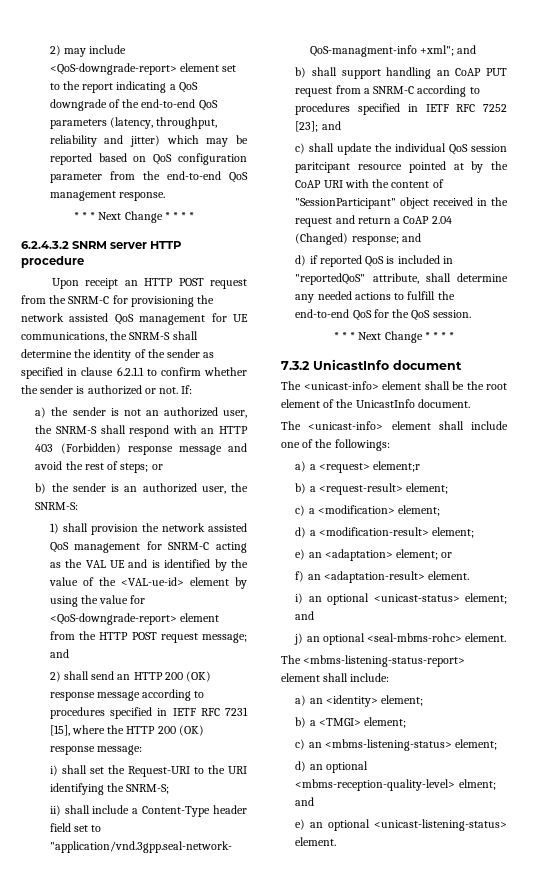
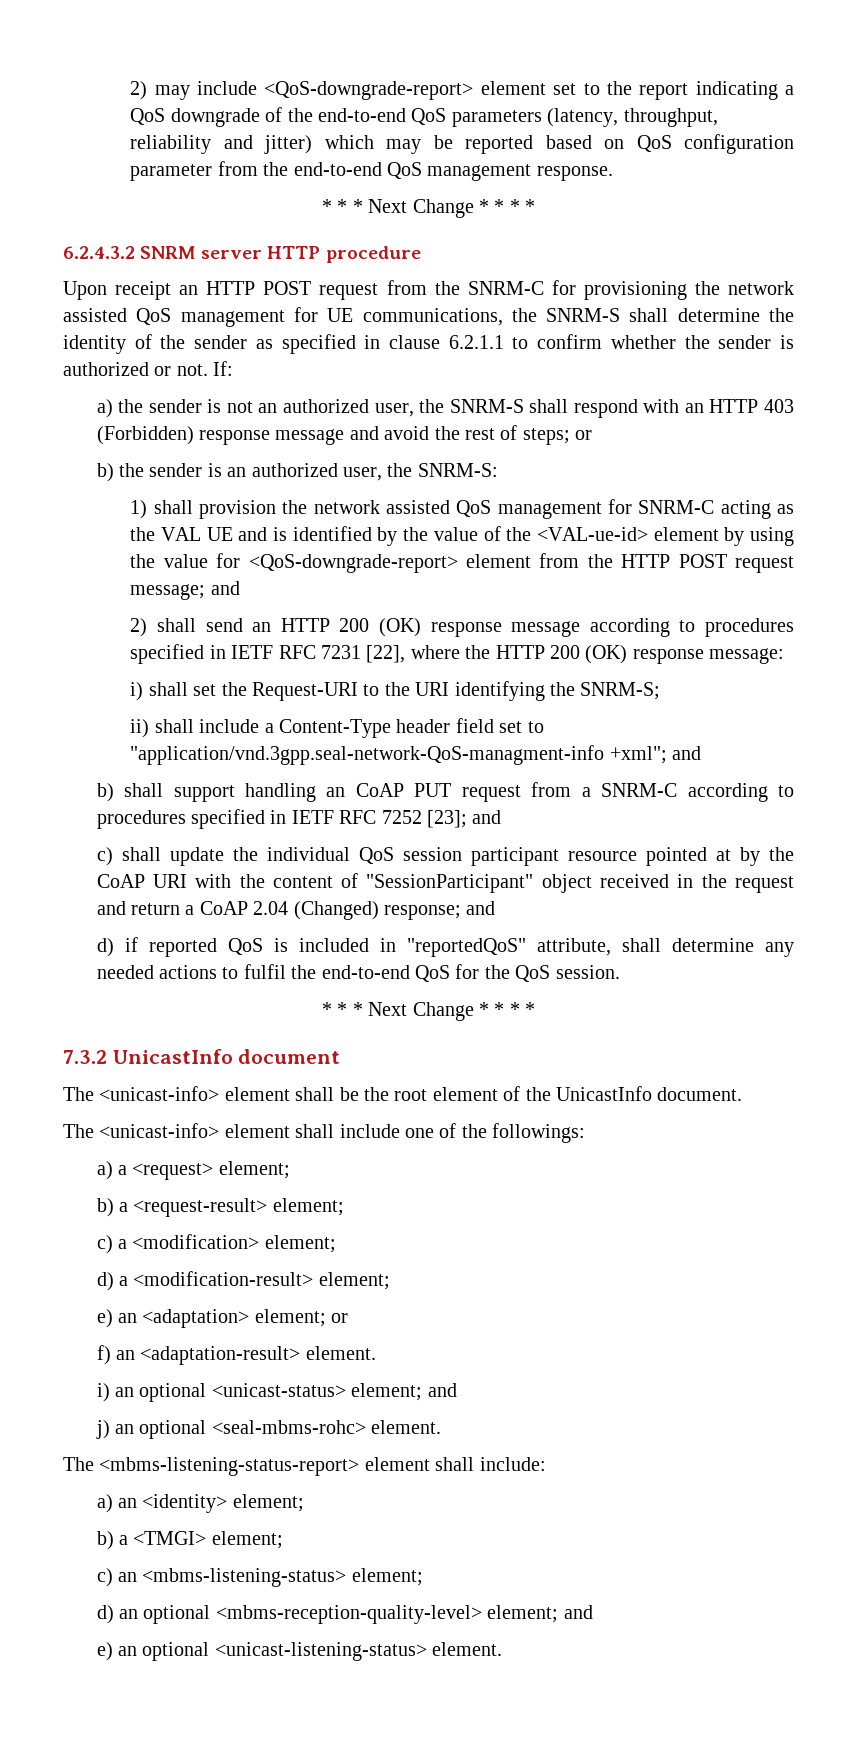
- 2) shall send an HTTP 200 (OK) response message according to procedures specified in IETF RFC 7231 [15], where the HTTP 200 (OK) response message:
+ 2) shall send an HTTP 200 (OK) response message according to procedures specified in IETF RFC 7231 [22], where the HTTP 200 (OK) response message:
- c) shall update the individual QoS session paritcipant resource pointed at by the CoAP URI with the content of "SessionParticipant" object received in the request and return a CoAP 2.04 (Changed) response; and
+ c) shall update the individual QoS session participant resource pointed at by the CoAP URI with the content of "SessionParticipant" object received in the request and return a CoAP 2.04 (Changed) response; and
- d) if reported QoS is included in "reportedQoS" attribute, shall determine any needed actions to fulfill the end-to-end QoS for the QoS session.
+ d) if reported QoS is included in "reportedQoS" attribute, shall determine any needed actions to fulfil the end-to-end QoS for the QoS session.
- a) a <request> element;r
+ a) a <request> element;
- d) an optional <mbms-reception-quality-level> elment; and
+ d) an optional <mbms-reception-quality-level> element; and

